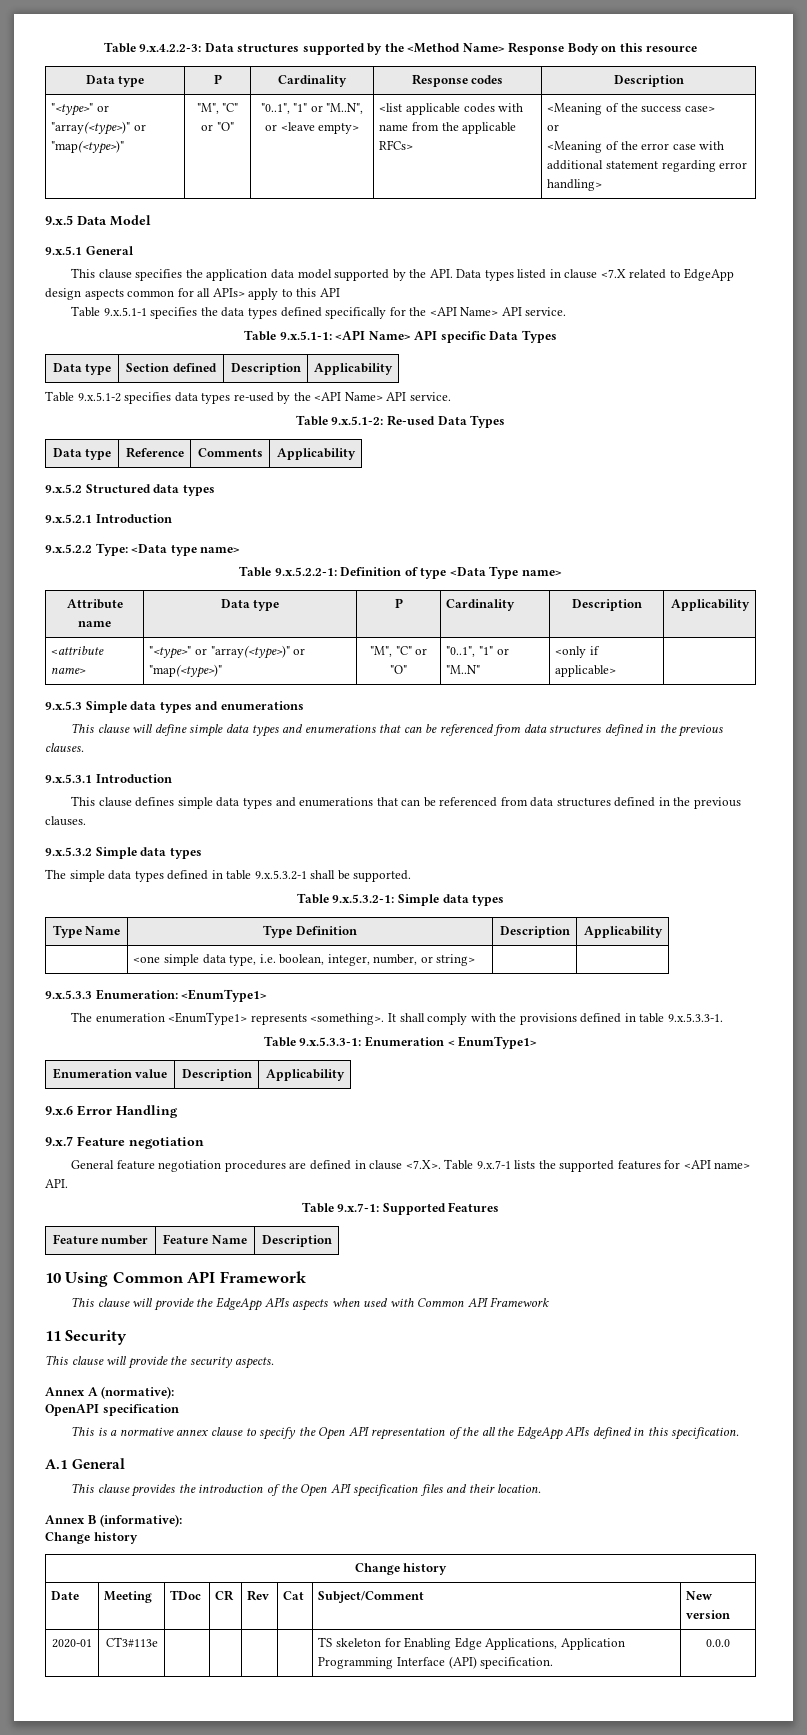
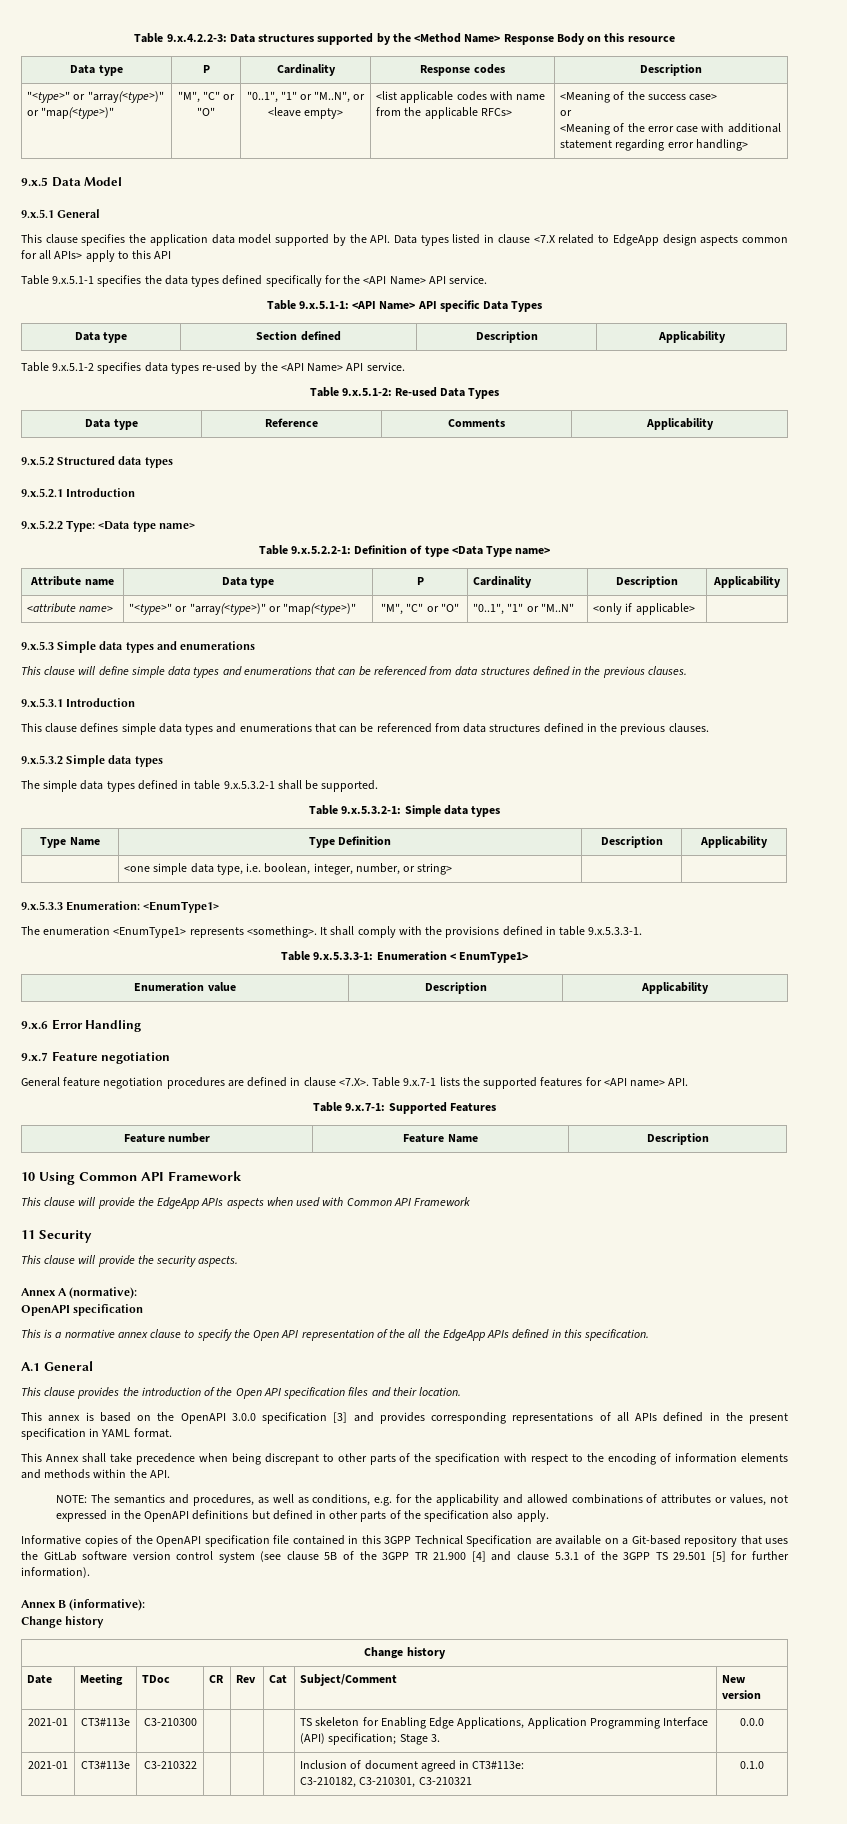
+ This annex is based on the OpenAPI 3.0.0 specification [3] and provides corresponding representations of all APIs defined in the present specification in YAML format.
+ This Annex shall take precedence when being discrepant to other parts of the specification with respect to the encoding of information elements and methods within the API.
+ NOTE: The semantics and procedures, as well as conditions, e.g. for the applicability and allowed combinations of attributes or values, not expressed in the OpenAPI definitions but defined in other parts of the specification also apply.
+ Informative copies of the OpenAPI specification file contained in this 3GPP Technical Specification are available on a Git-based repository that uses the GitLab software version control system (see clause 5B of the 3GPP TR 21.900 [4] and clause 5.3.1 of the 3GPP TS 29.501 [5] for further information).
- 2020-01 | CT3#113e | | | | | TS skeleton for Enabling Edge Applications, Application Programming Interface (API) specification. | 0.0.0
+ 2021-01 | CT3#113e | C3-210300 | | | | TS skeleton for Enabling Edge Applications, Application Programming Interface (API) specification; Stage 3. | 0.0.0
+ 2021-01 | CT3#113e | C3-210322 | | | | Inclusion of document agreed in CT3#113e:
+ C3-210182, C3-210301, C3-210321 | 0.1.0

